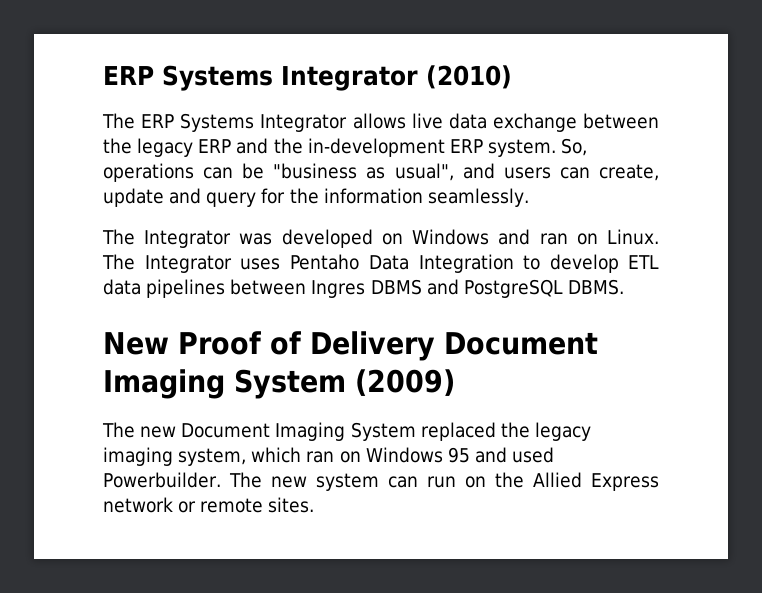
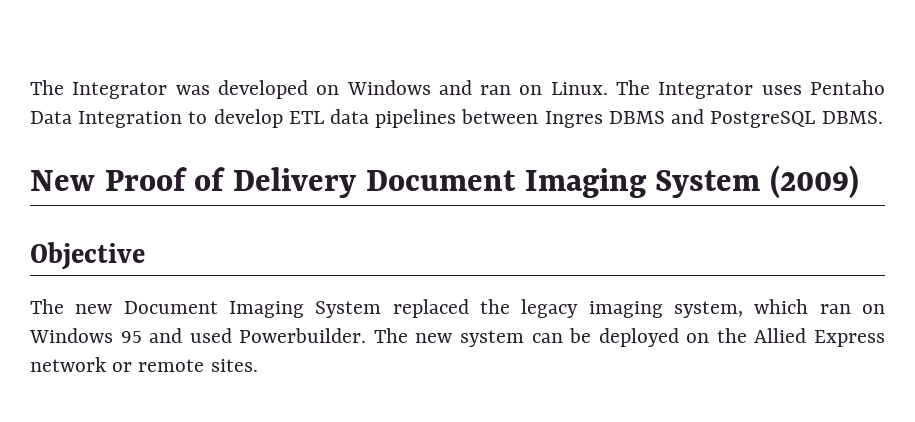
- ERP Systems Integrator (2010)
- The ERP Systems Integrator allows live data exchange between the legacy ERP and the in-development ERP system. So, operations can be "business as usual", and users can create, update and query for the information seamlessly.
+ Objective
- The new system can run on the Allied Express network or remote sites.
+ The new system can be deployed on the Allied Express network or remote sites.

